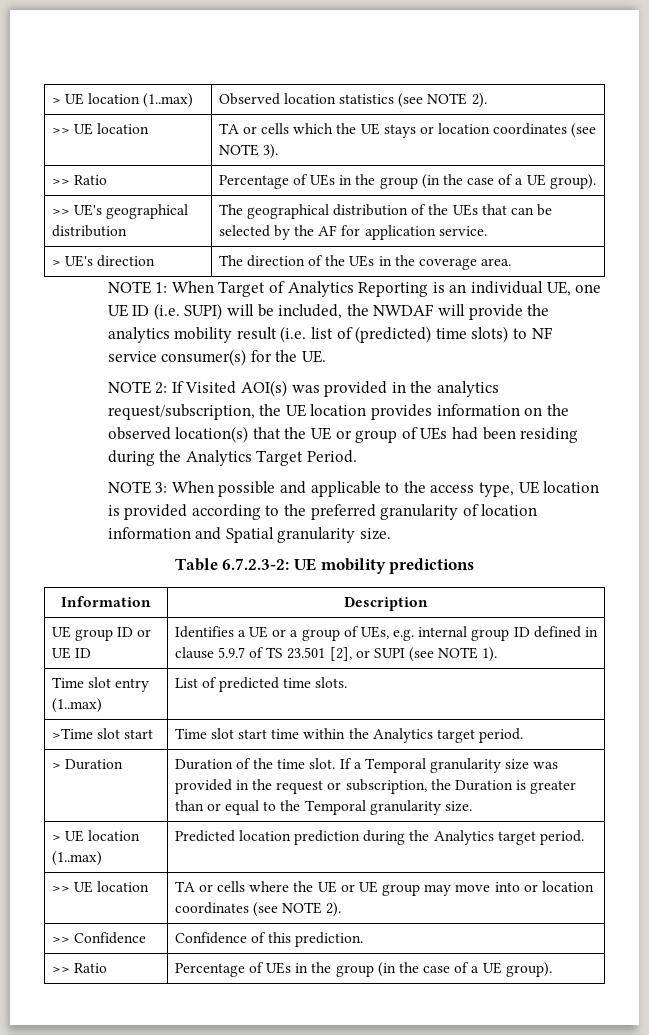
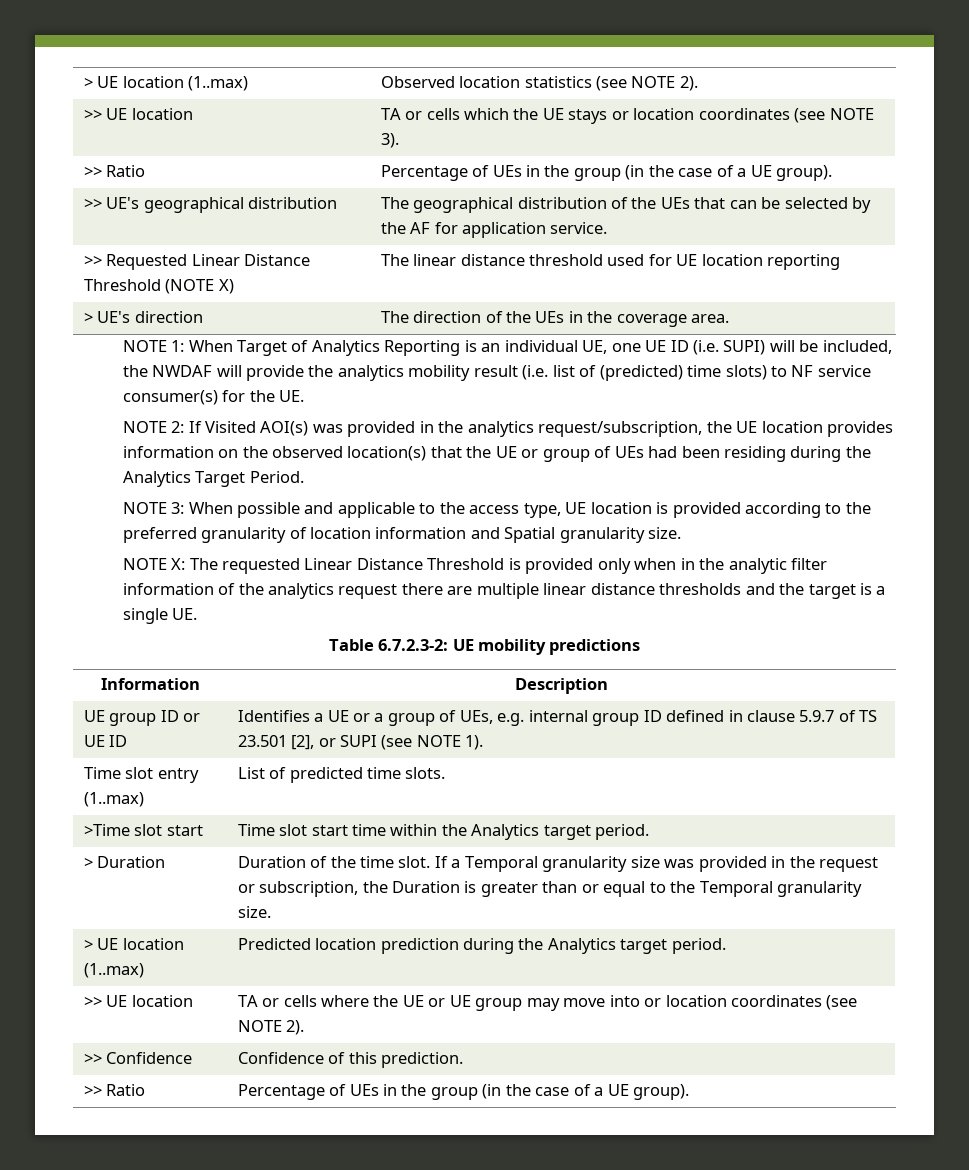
+ >> Requested Linear Distance Threshold (NOTE X) | The linear distance threshold used for UE location reporting
+ NOTE X: The requested Linear Distance Threshold is provided only when in the analytic filter information of the analytics request there are multiple linear distance thresholds and the target is a single UE.

